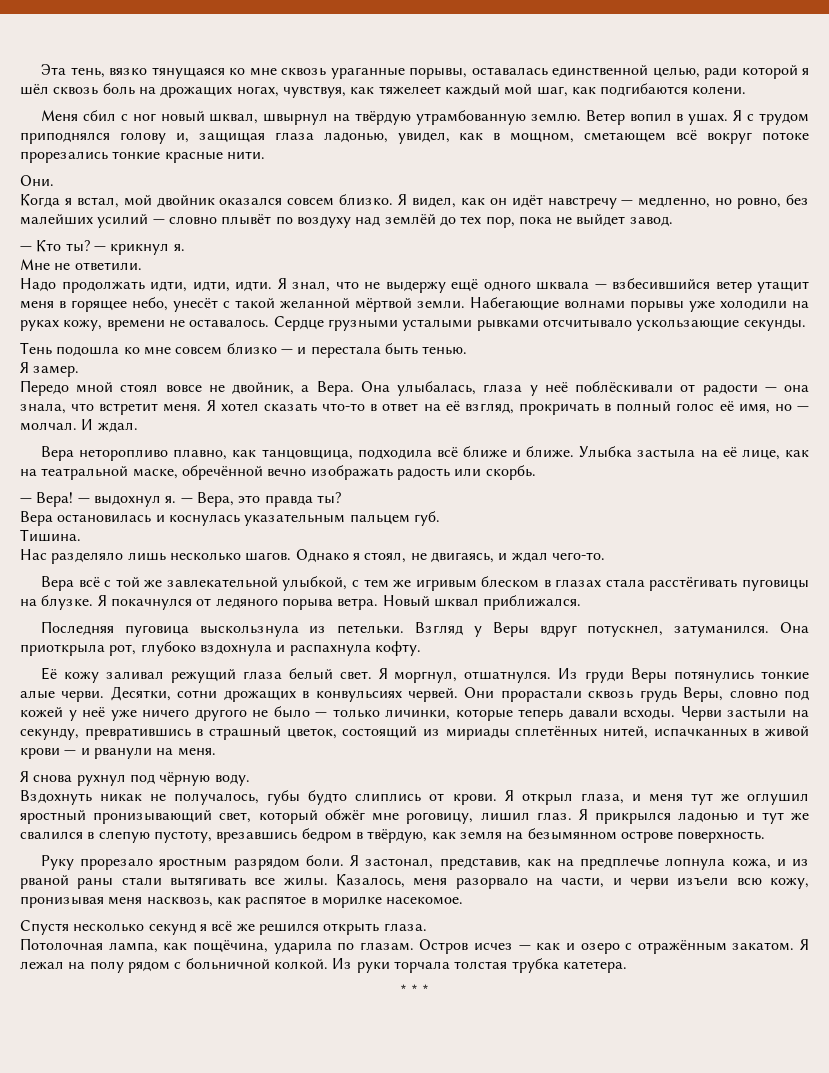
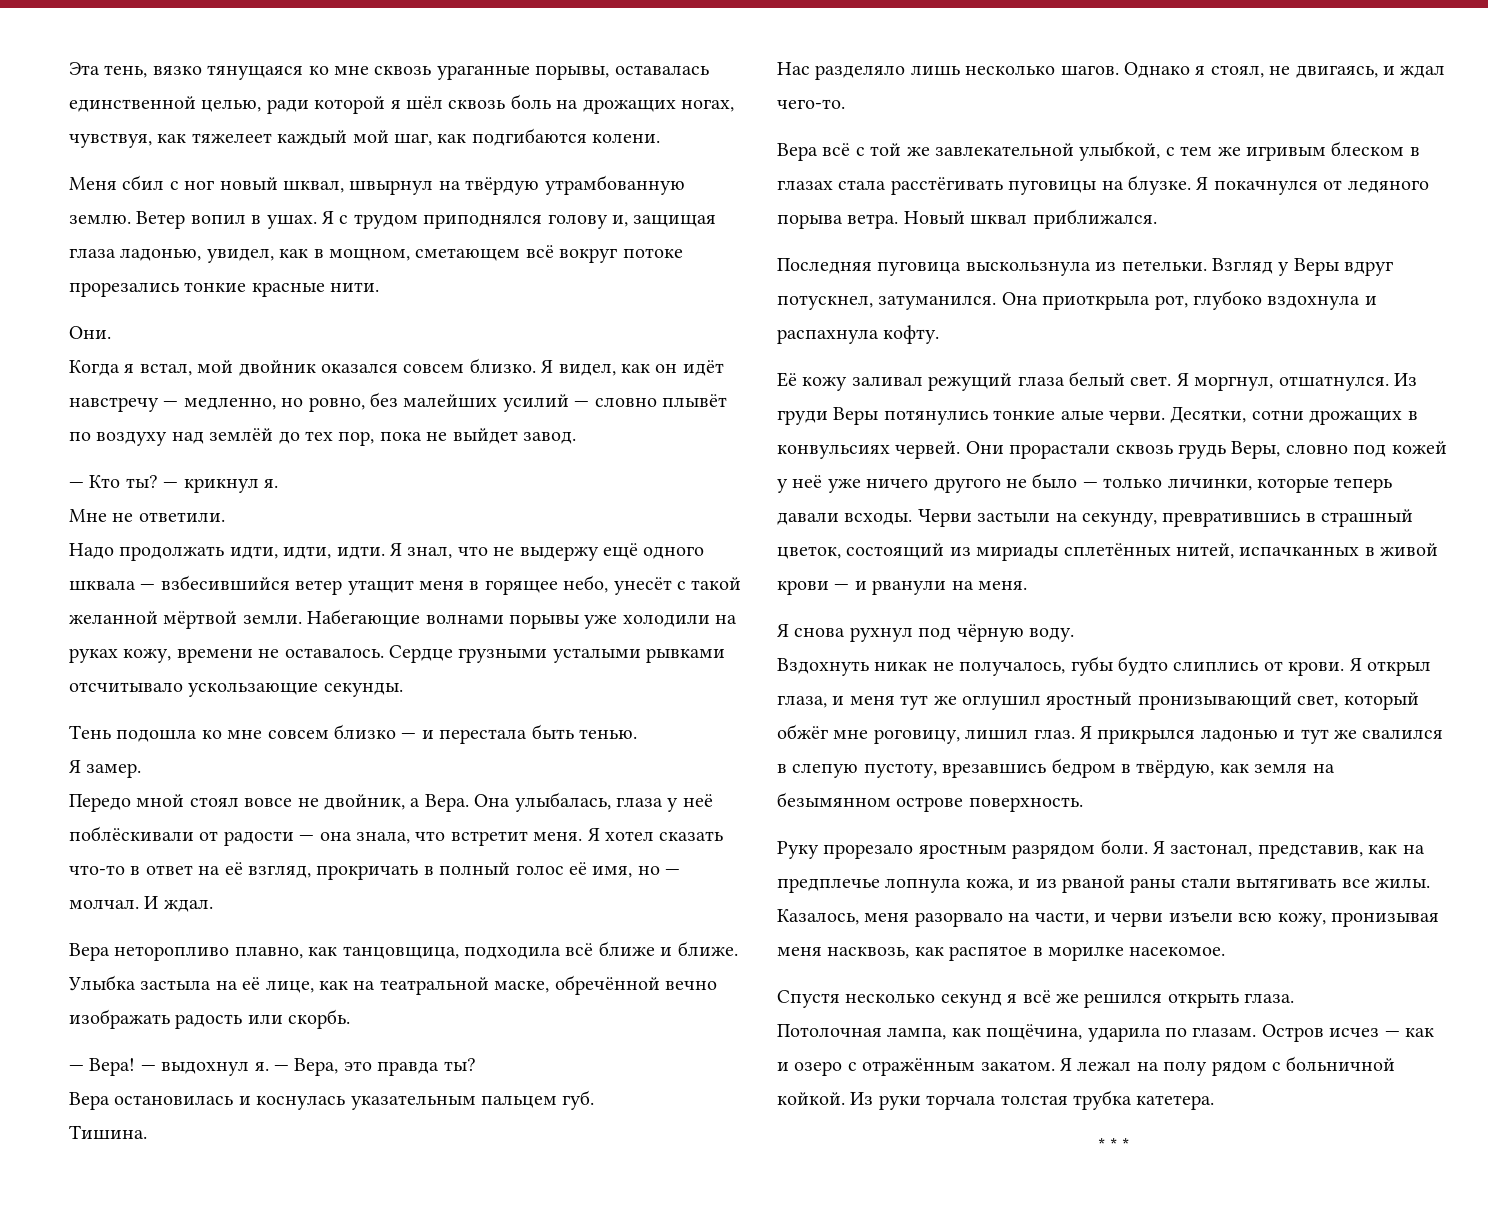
- Я лежал на полу рядом с больничной колкой.
+ Я лежал на полу рядом с больничной койкой.

